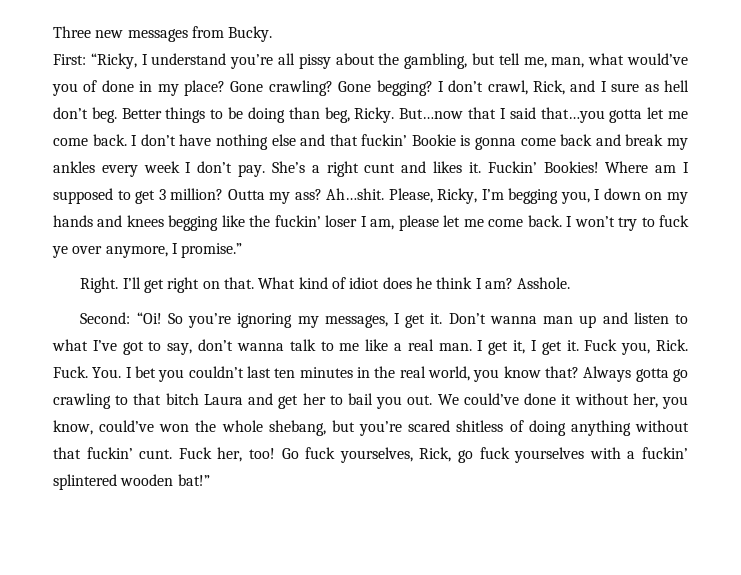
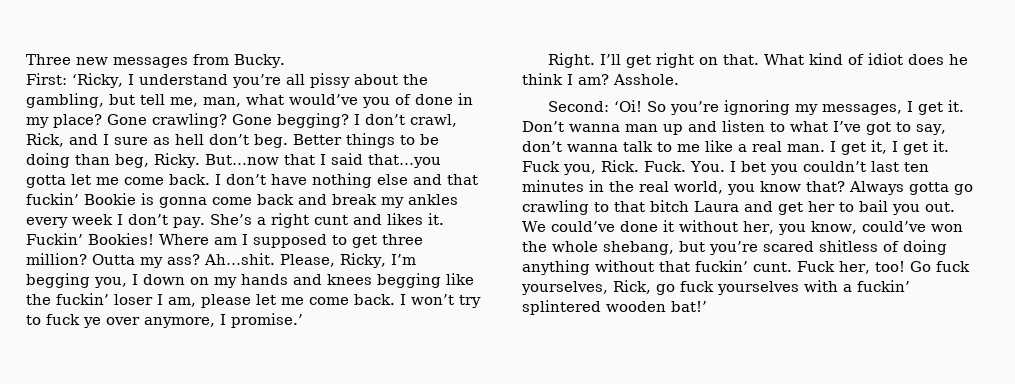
- First: “Ricky, I understand you’re all pissy about the gambling, but tell me, man, what would’ve you of done in my place?
+ First: ‘Ricky, I understand you’re all pissy about the gambling, but tell me, man, what would’ve you of done in my place?
- Where am I supposed to get 3 million?
+ Where am I supposed to get three million?
- I won’t try to fuck ye over anymore, I promise.”
+ I won’t try to fuck ye over anymore, I promise.’
- Second: “Oi!
+ Second: ‘Oi!
- Go fuck yourselves, Rick, go fuck yourselves with a fuckin’ splintered wooden bat!”
+ Go fuck yourselves, Rick, go fuck yourselves with a fuckin’ splintered wooden bat!’

